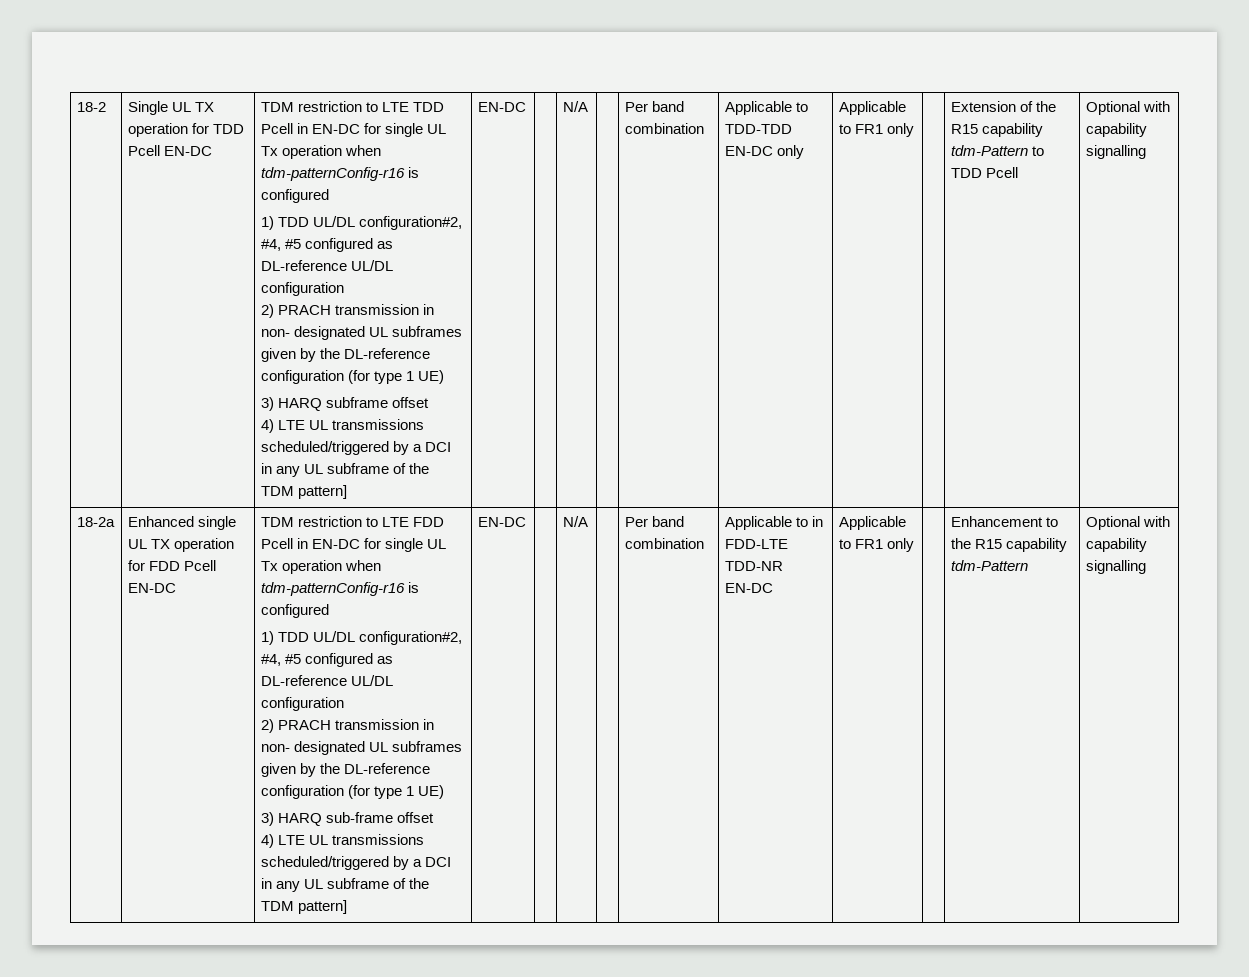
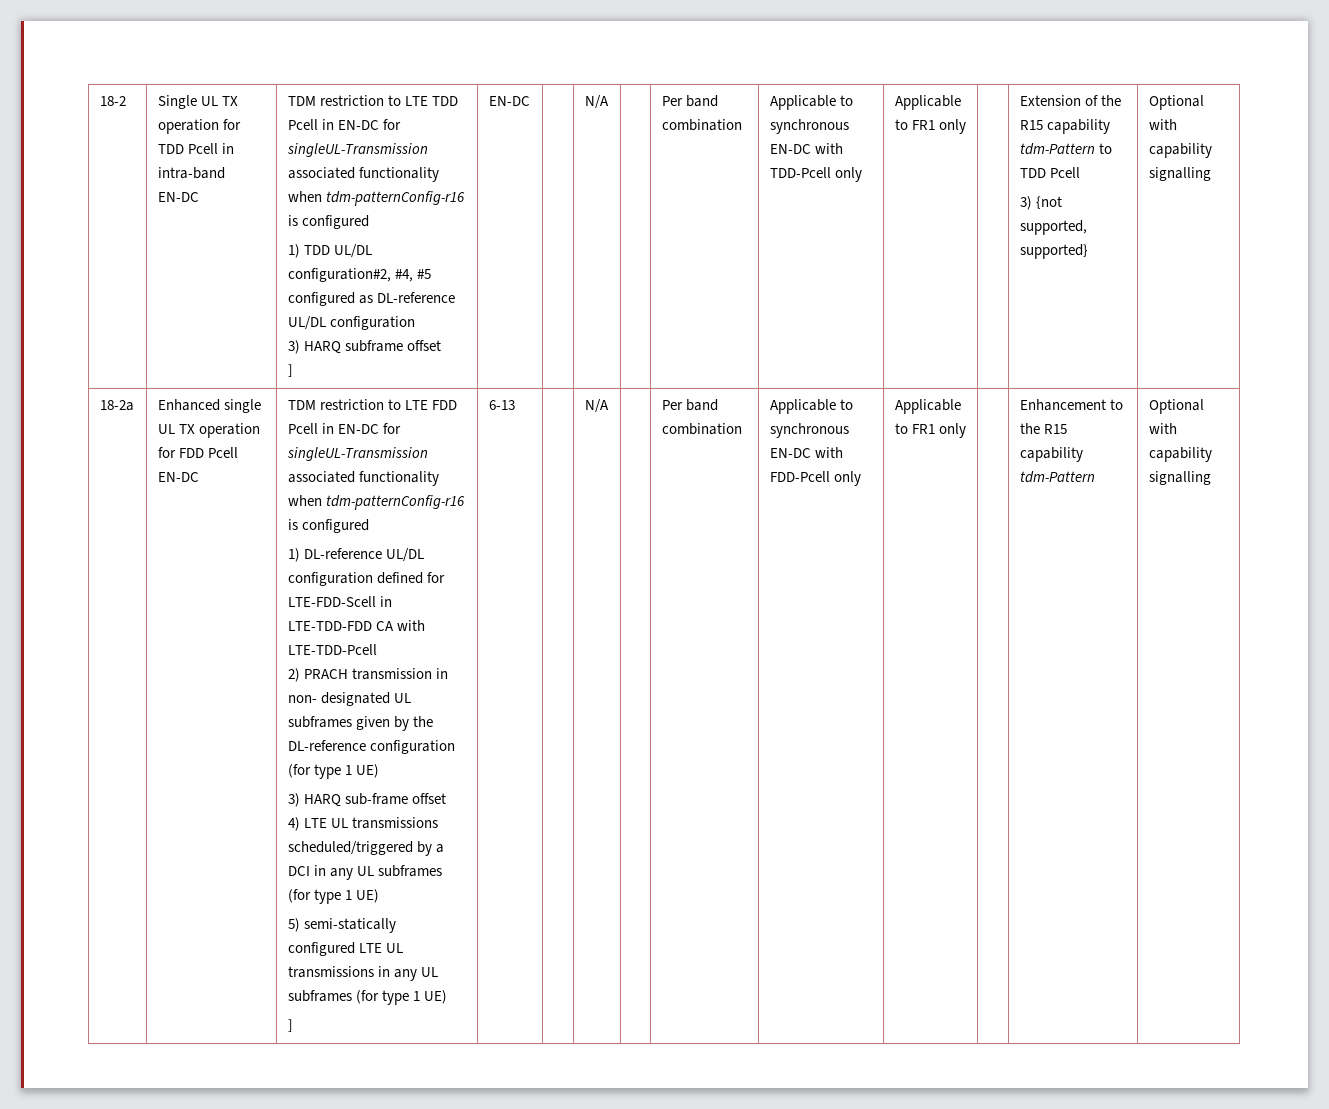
- Single UL TX operation for TDD Pcell EN-DC
+ Single UL TX operation for TDD Pcell in intra-band EN-DC
- TDM restriction to LTE TDD Pcell in EN-DC for single UL Tx operation when tdm-patternConfig-r16 is configured
+ TDM restriction to LTE TDD Pcell in EN-DC for singleUL-Transmission associated functionality when tdm-patternConfig-r16 is configured
  1) TDD UL/DL configuration#2, #4, #5 configured as DL-reference UL/DL configuration
- 2) PRACH transmission in non- designated UL subframes given by the DL-reference configuration (for type 1 UE)
  3) HARQ subframe offset
- 4) LTE UL transmissions scheduled/triggered by a DCI in any UL subframe of the TDM pattern] | EN-DC | | N/A | | Per band combination | Applicable to TDD-TDD EN-DC only
+ ] | EN-DC | | N/A | | Per band combination | Applicable to synchronous EN-DC with TDD-Pcell only
+ 3) {not supported, supported}
- TDM restriction to LTE FDD Pcell in EN-DC for single UL Tx operation when tdm-patternConfig-r16 is configured
- 1) TDD UL/DL configuration#2, #4, #5 configured as DL-reference UL/DL configuration
+ TDM restriction to LTE FDD Pcell in EN-DC for singleUL-Transmission associated functionality when tdm-patternConfig-r16 is configured
+ 1) DL-reference UL/DL configuration defined for LTE-FDD-Scell in LTE-TDD-FDD CA with LTE-TDD-Pcell
- 4) LTE UL transmissions scheduled/triggered by a DCI in any UL subframe of the TDM pattern] | EN-DC | | N/A | | Per band combination | Applicable to in FDD-LTE TDD-NR EN-DC
+ 4) LTE UL transmissions scheduled/triggered by a DCI in any UL subframes (for type 1 UE)
+ 5) semi-statically configured LTE UL transmissions in any UL subframes (for type 1 UE)
+ ] | 6-13 | | N/A | | Per band combination | Applicable to synchronous EN-DC with FDD-Pcell only

